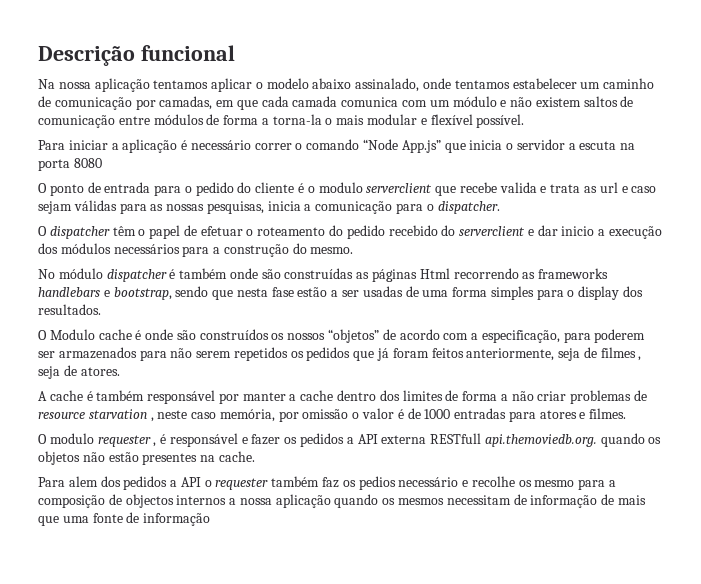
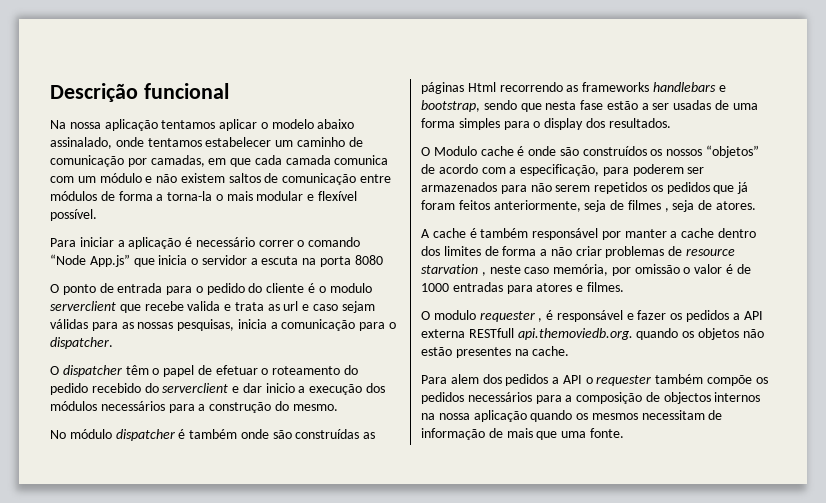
- Para alem dos pedidos a API o requester também faz os pedios necessário e recolhe os mesmo para a composição de objectos internos a nossa aplicação quando os mesmos necessitam de informação de mais que uma fonte de informação
+ Para alem dos pedidos a API o requester também compõe os pedidos necessários para a composição de objectos internos na nossa aplicação quando os mesmos necessitam de informação de mais que uma fonte.

